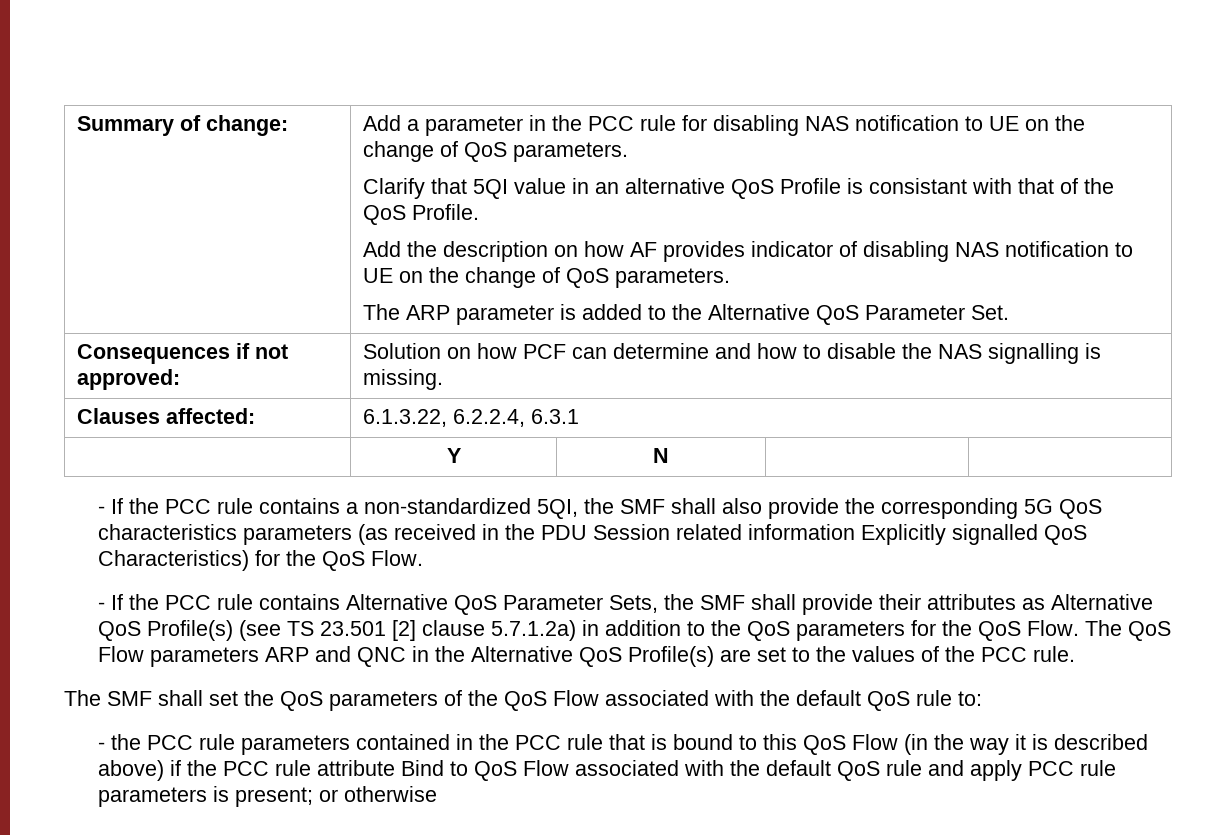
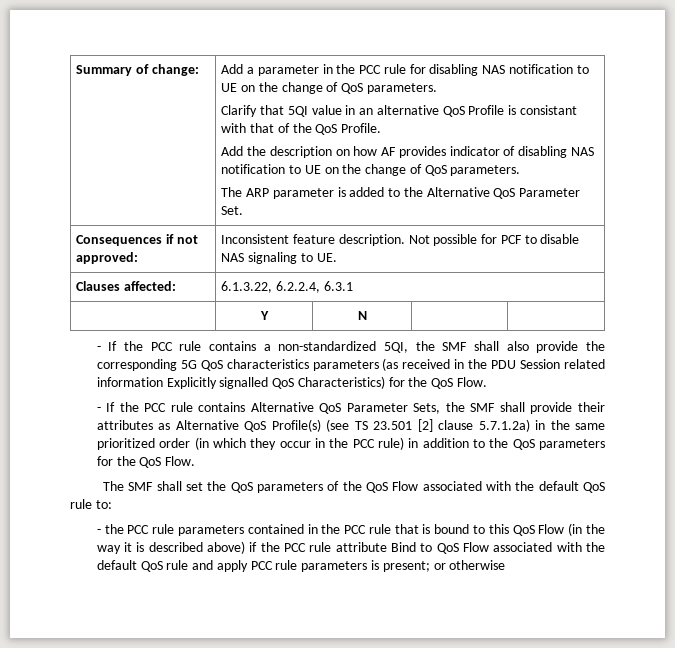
- Consequences if not approved: | Solution on how PCF can determine and how to disable the NAS signalling is missing.
+ Consequences if not approved: | Inconsistent feature description. Not possible for PCF to disable NAS signaling to UE.
- - If the PCC rule contains Alternative QoS Parameter Sets, the SMF shall provide their attributes as Alternative QoS Profile(s) (see TS 23.501 [2] clause 5.7.1.2a) in addition to the QoS parameters for the QoS Flow. The QoS Flow parameters ARP and QNC in the Alternative QoS Profile(s) are set to the values of the PCC rule.
+ - If the PCC rule contains Alternative QoS Parameter Sets, the SMF shall provide their attributes as Alternative QoS Profile(s) (see TS 23.501 [2] clause 5.7.1.2a) in the same prioritized order (in which they occur in the PCC rule) in addition to the QoS parameters for the QoS Flow.

